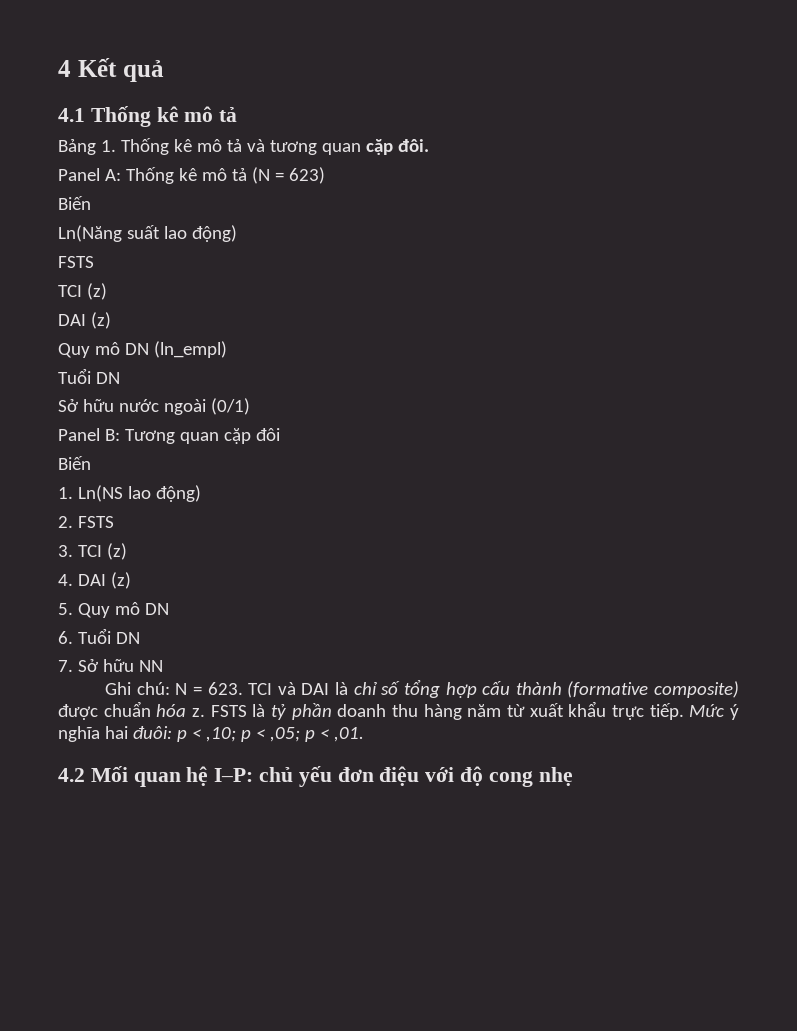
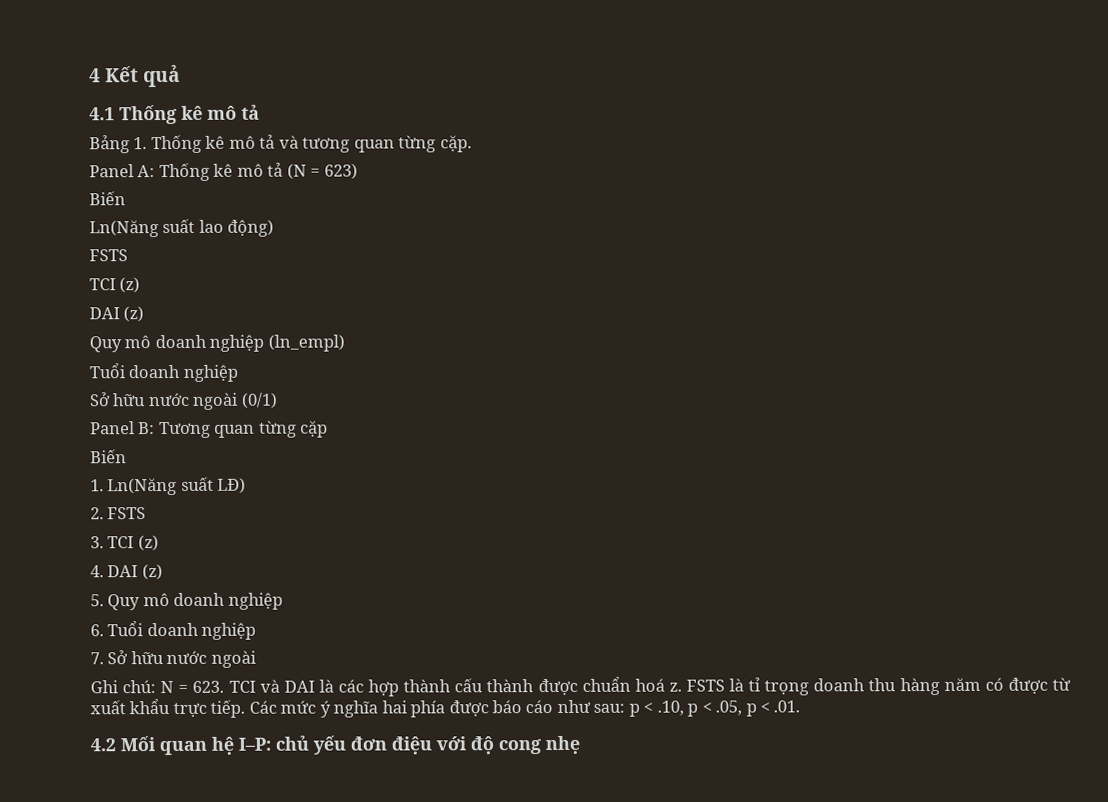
- Bảng 1. Thống kê mô tả và tương quan cặp đôi.
+ Bảng 1. Thống kê mô tả và tương quan từng cặp.
- Quy mô DN (ln_empl)
- Tuổi DN
+ Quy mô doanh nghiệp (ln_empl)
+ Tuổi doanh nghiệp
- Panel B: Tương quan cặp đôi
+ Panel B: Tương quan từng cặp
- 1. Ln(NS lao động)
+ 1. Ln(Năng suất LĐ)
- 5. Quy mô DN
+ 5. Quy mô doanh nghiệp
- 6. Tuổi DN
+ 6. Tuổi doanh nghiệp
- 7. Sở hữu NN
+ 7. Sở hữu nước ngoài
- Ghi chú: N = 623. TCI và DAI là chỉ số tổng hợp cấu thành (formative composite) được chuẩn hóa z.
+ Ghi chú: N = 623. TCI và DAI là các hợp thành cấu thành được chuẩn hoá z.
- FSTS là tỷ phần doanh thu hàng năm từ xuất khẩu trực tiếp.
+ FSTS là tỉ trọng doanh thu hàng năm có được từ xuất khẩu trực tiếp.
- Mức ý nghĩa hai đuôi: p < ,10; p < ,05; p < ,01.
+ Các mức ý nghĩa hai phía được báo cáo như sau: p < .10, p < .05, p < .01.

